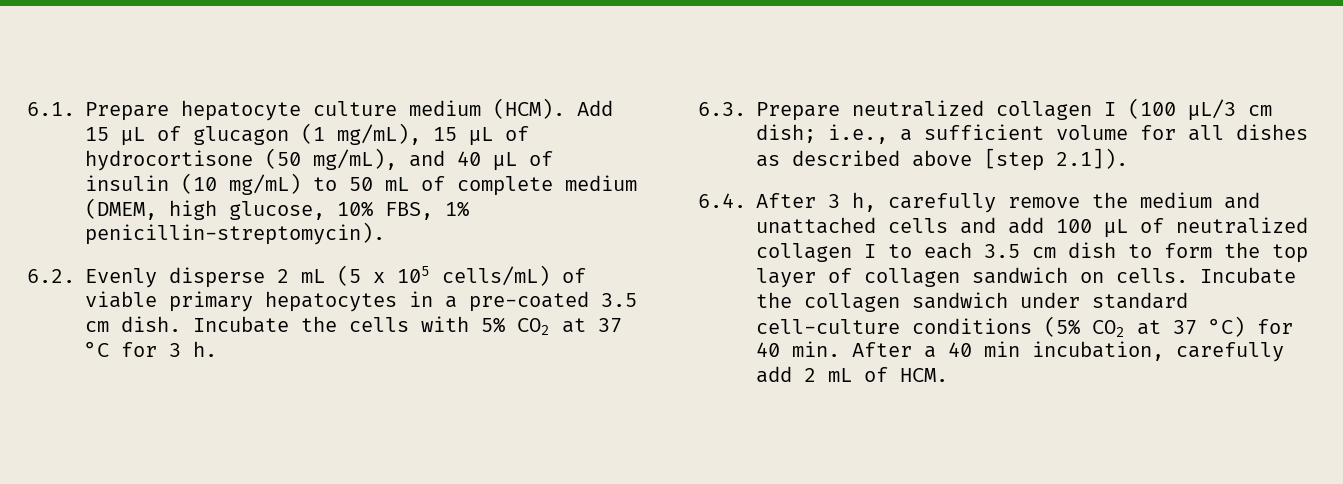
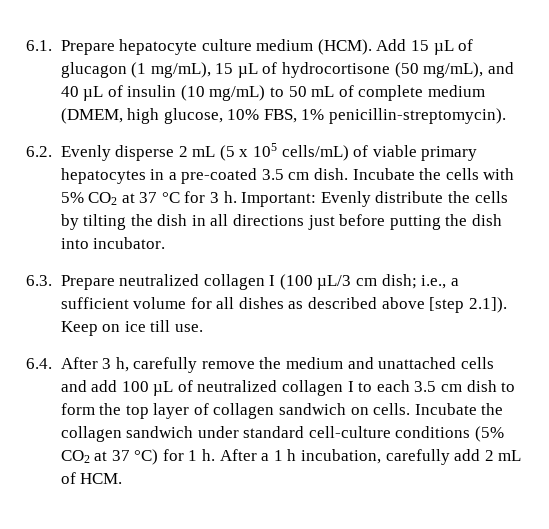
+ Important: Evenly distribute the cells by tilting the dish in all directions just before putting the dish into incubator.
- 6.3. Prepare neutralized collagen I (100 µL/3 cm dish; i.e., a sufficient volume for all dishes as described above [step 2.1]).
+ 6.3. Prepare neutralized collagen I (100 µL/3 cm dish; i.e., a sufficient volume for all dishes as described above [step 2.1]). Keep on ice till use.
- Incubate the collagen sandwich under standard cell-culture conditions (5% CO2 at 37 °C) for 40 min. After a 40 min incubation, carefully add 2 mL of HCM.
+ Incubate the collagen sandwich under standard cell-culture conditions (5% CO2 at 37 °C) for 1 h. After a 1 h incubation, carefully add 2 mL of HCM.

